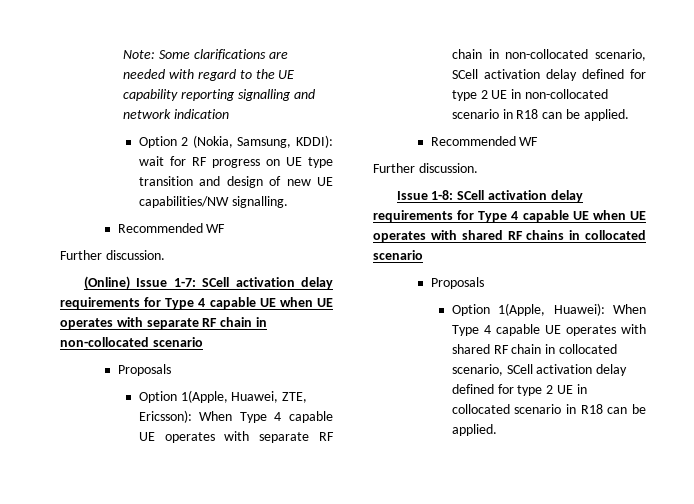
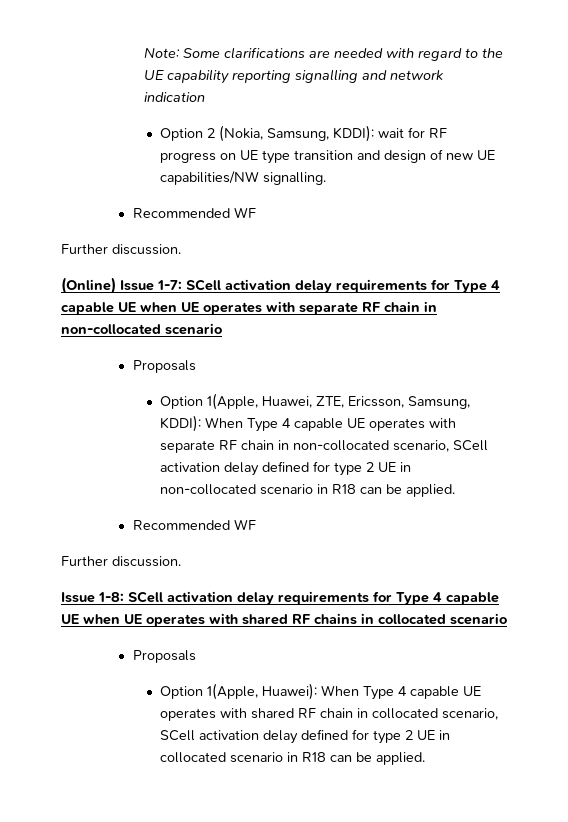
- Option 1(Apple, Huawei, ZTE, Ericsson): When Type 4 capable UE operates with separate RF chain in non-collocated scenario, SCell activation delay defined for type 2 UE in non-collocated scenario in R18 can be applied.
+ Option 1(Apple, Huawei, ZTE, Ericsson, Samsung, KDDI): When Type 4 capable UE operates with separate RF chain in non-collocated scenario, SCell activation delay defined for type 2 UE in non-collocated scenario in R18 can be applied.

